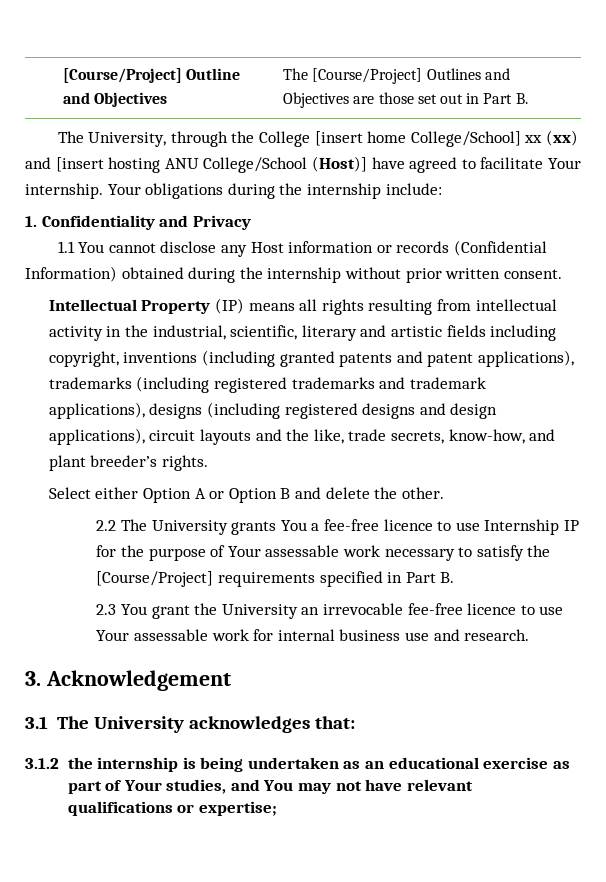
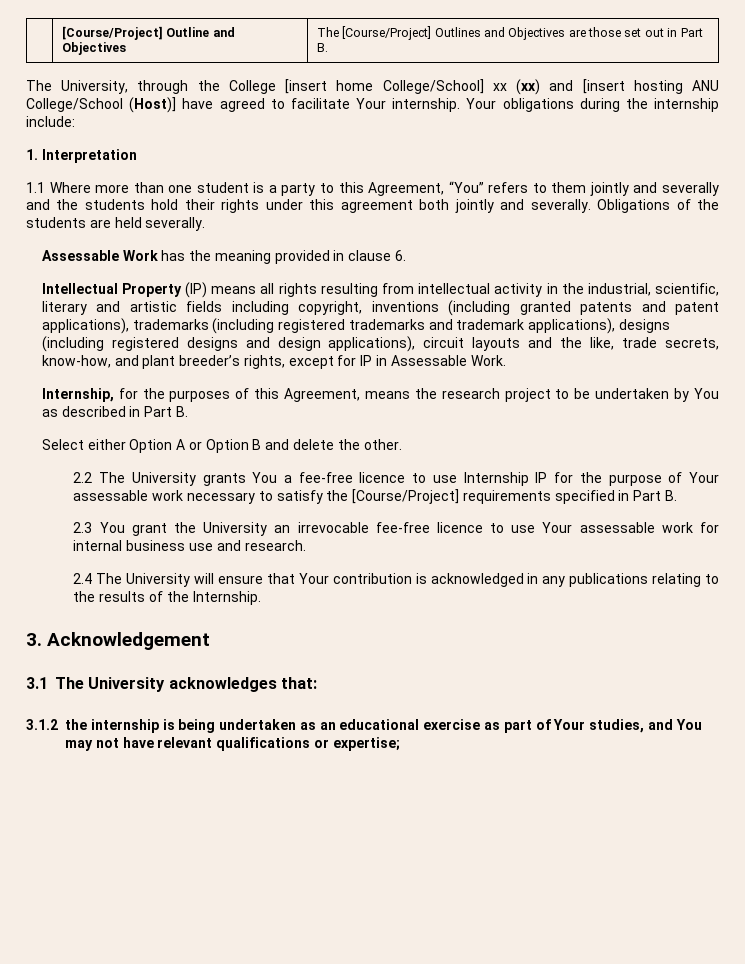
- 1. Confidentiality and Privacy
- 1.1 You cannot disclose any Host information or records (Confidential Information) obtained during the internship without prior written consent.
+ 1. Interpretation
+ 1.1 Where more than one student is a party to this Agreement, “You” refers to them jointly and severally and the students hold their rights under this agreement both jointly and severally. Obligations of the students are held severally.
+ Assessable Work has the meaning provided in clause 6.
- Intellectual Property (IP) means all rights resulting from intellectual activity in the industrial, scientific, literary and artistic fields including copyright, inventions (including granted patents and patent applications), trademarks (including registered trademarks and trademark applications), designs (including registered designs and design applications), circuit layouts and the like, trade secrets, know-how, and plant breeder’s rights.
+ Intellectual Property (IP) means all rights resulting from intellectual activity in the industrial, scientific, literary and artistic fields including copyright, inventions (including granted patents and patent applications), trademarks (including registered trademarks and trademark applications), designs (including registered designs and design applications), circuit layouts and the like, trade secrets, know-how, and plant breeder’s rights, except for IP in Assessable Work.
+ Internship, for the purposes of this Agreement, means the research project to be undertaken by You as described in Part B.
+ 2.4 The University will ensure that Your contribution is acknowledged in any publications relating to the results of the Internship.

